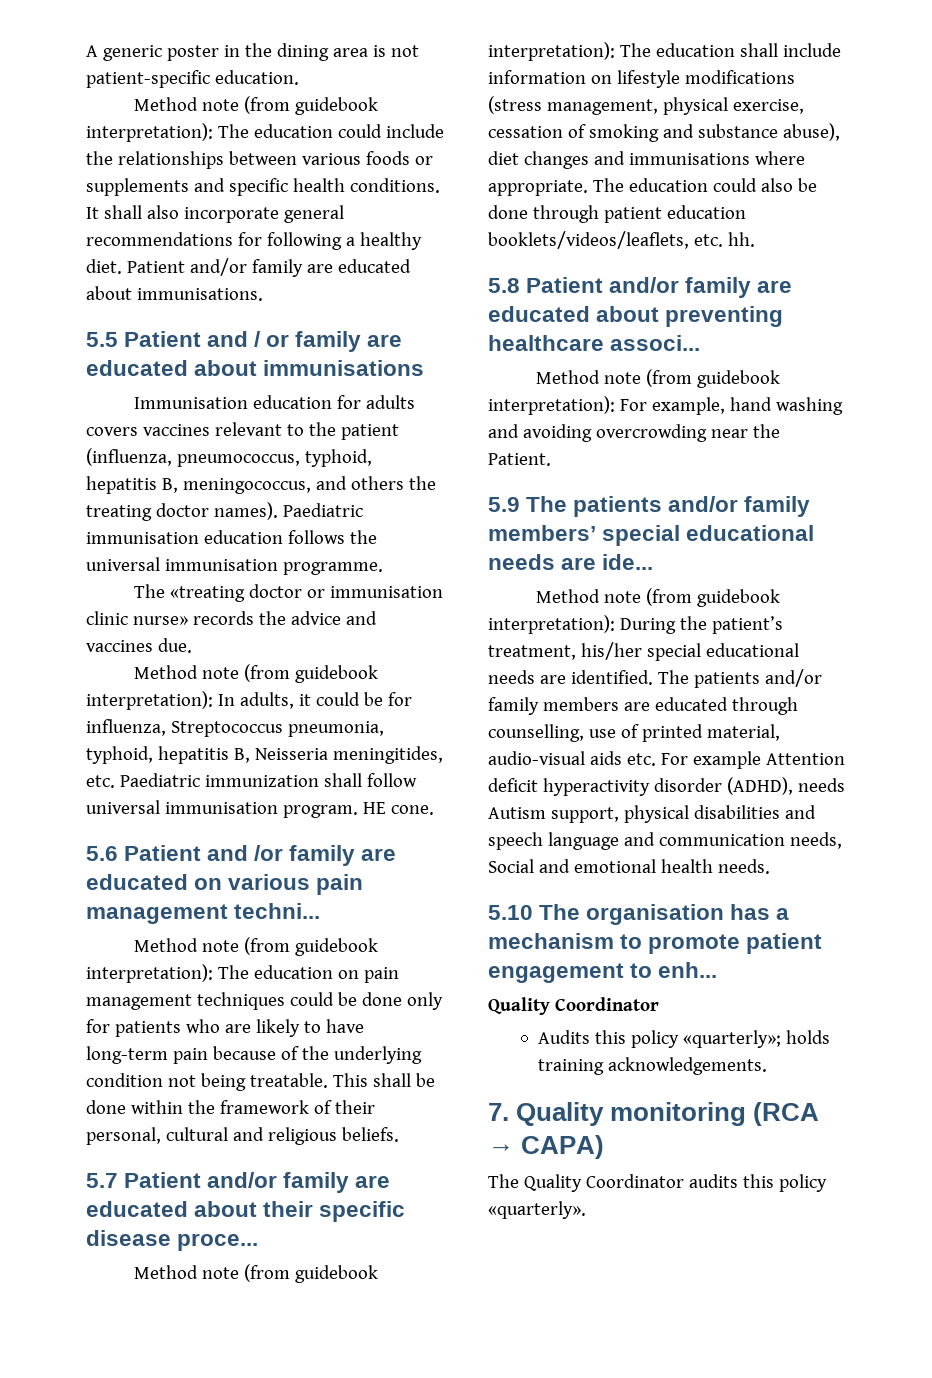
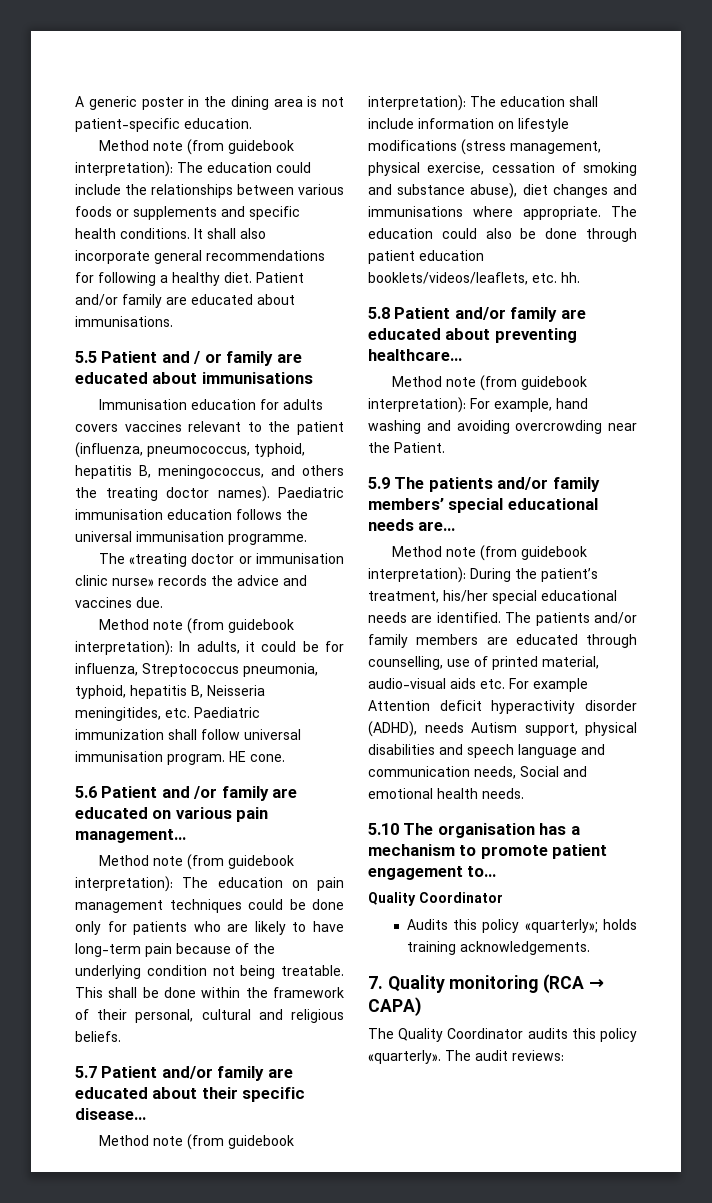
- 5.6 Patient and /or family are educated on various pain management techni...
+ 5.6 Patient and /or family are educated on various pain management...
- 5.7 Patient and/or family are educated about their specific disease proce...
+ 5.7 Patient and/or family are educated about their specific disease...
- 5.8 Patient and/or family are educated about preventing healthcare associ...
+ 5.8 Patient and/or family are educated about preventing healthcare...
- 5.9 The patients and/or family members’ special educational needs are ide...
+ 5.9 The patients and/or family members’ special educational needs are...
- 5.10 The organisation has a mechanism to promote patient engagement to enh...
+ 5.10 The organisation has a mechanism to promote patient engagement to...
+ The audit reviews:

